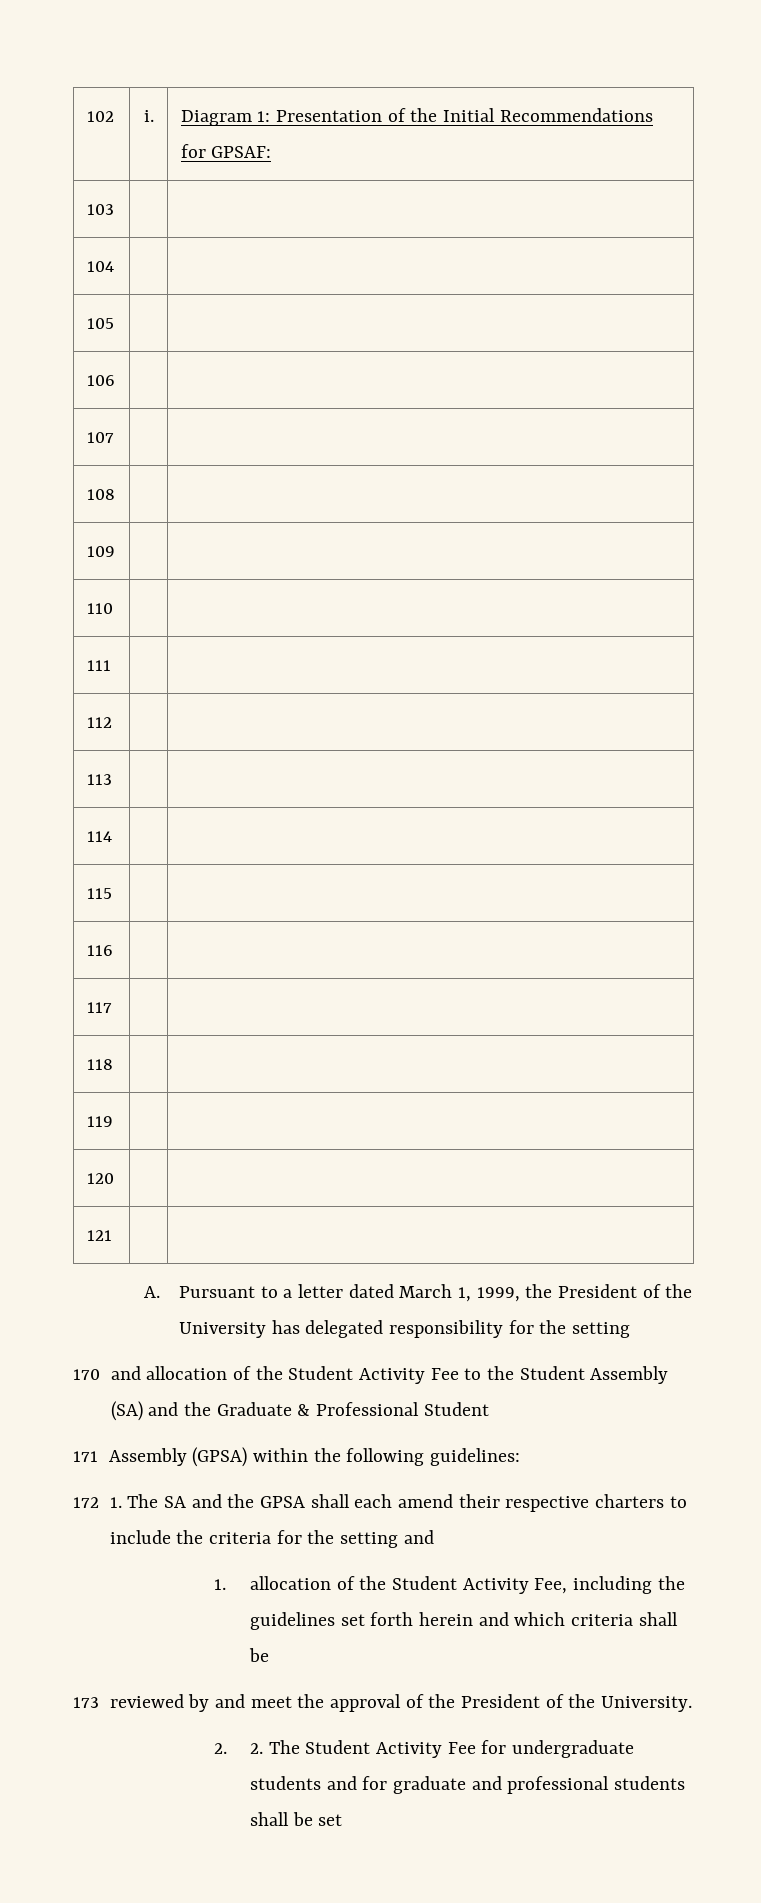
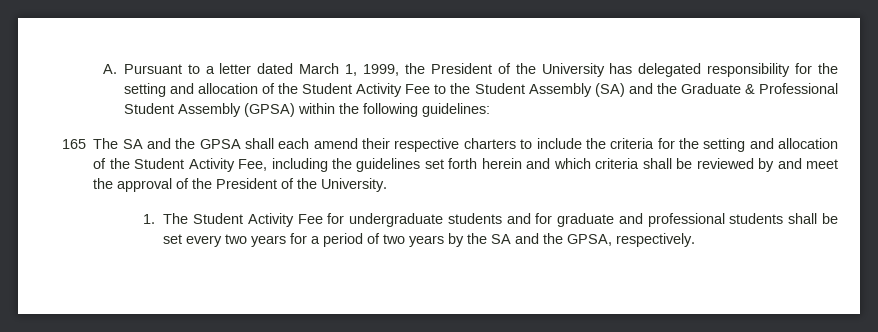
- 102 | i. | Diagram 1: Presentation of the Initial Recommendations for GPSAF:
- 103 | |
- 104 | |
- 105 | |
- 106 | |
- 107 | |
- 108 | |
- 109 | |
- 110 | |
- 111 | |
- 112 | |
- 113 | |
- 114 | |
- 115 | |
- 116 | |
- 117 | |
- 118 | |
- 119 | |
- 120 | |
- 121 | |
- A. Pursuant to a letter dated March 1, 1999, the President of the University has delegated responsibility for the setting
- 170 and allocation of the Student Activity Fee to the Student Assembly (SA) and the Graduate & Professional Student
- 171 Assembly (GPSA) within the following guidelines:
+ A. Pursuant to a letter dated March 1, 1999, the President of the University has delegated responsibility for the setting and allocation of the Student Activity Fee to the Student Assembly (SA) and the Graduate & Professional Student Assembly (GPSA) within the following guidelines:
- 172 1. The SA and the GPSA shall each amend their respective charters to include the criteria for the setting and
- 1. allocation of the Student Activity Fee, including the guidelines set forth herein and which criteria shall be
- 173 reviewed by and meet the approval of the President of the University.
+ 165 The SA and the GPSA shall each amend their respective charters to include the criteria for the setting and allocation of the Student Activity Fee, including the guidelines set forth herein and which criteria shall be reviewed by and meet the approval of the President of the University.
- 2. 2. The Student Activity Fee for undergraduate students and for graduate and professional students shall be set
+ 1. The Student Activity Fee for undergraduate students and for graduate and professional students shall be set every two years for a period of two years by the SA and the GPSA, respectively.

